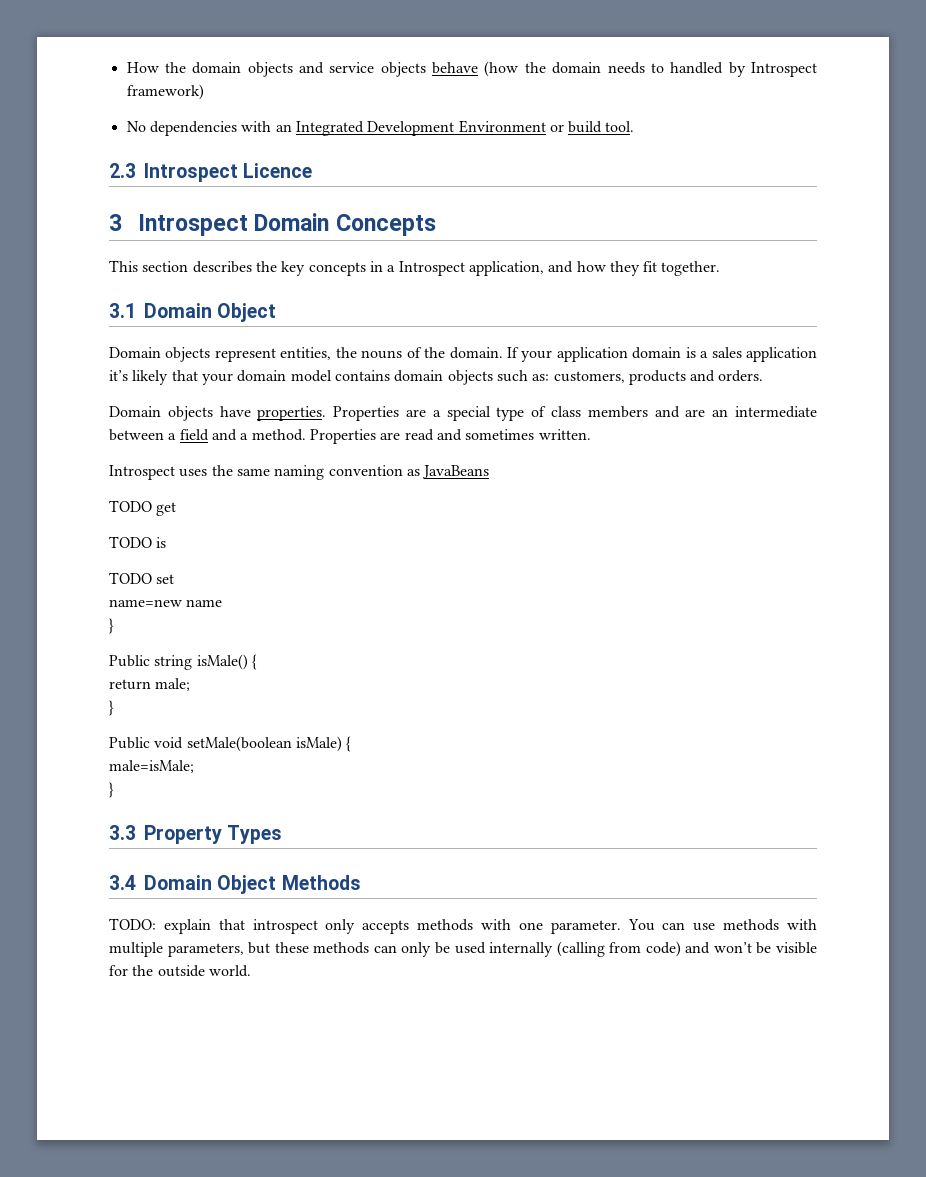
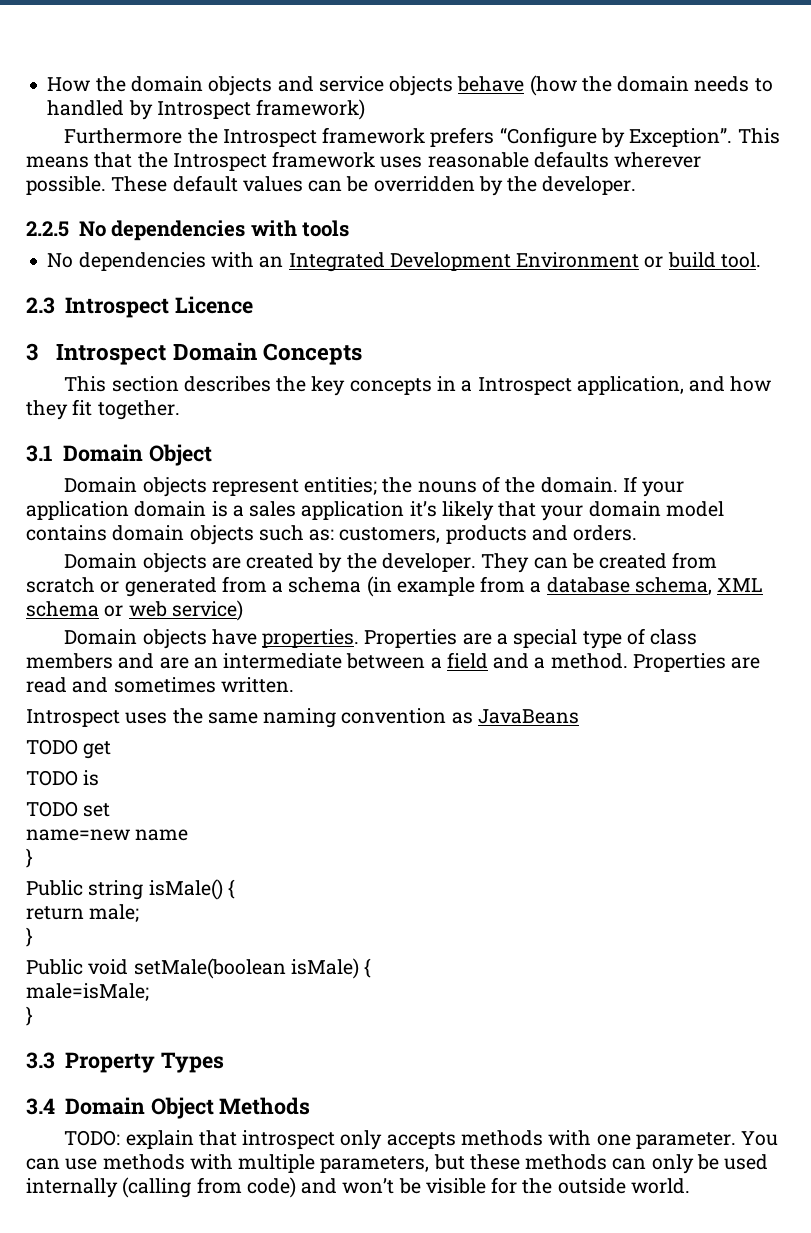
+ Furthermore the Introspect framework prefers “Configure by Exception”. This means that the Introspect framework uses reasonable defaults wherever possible. These default values can be overridden by the developer.
+ 2.2.5 No dependencies with tools
- Domain objects represent entities, the nouns of the domain.
+ Domain objects represent entities; the nouns of the domain.
+ Domain objects are created by the developer. They can be created from scratch or generated from a schema (in example from a database schema, XML schema or web service)

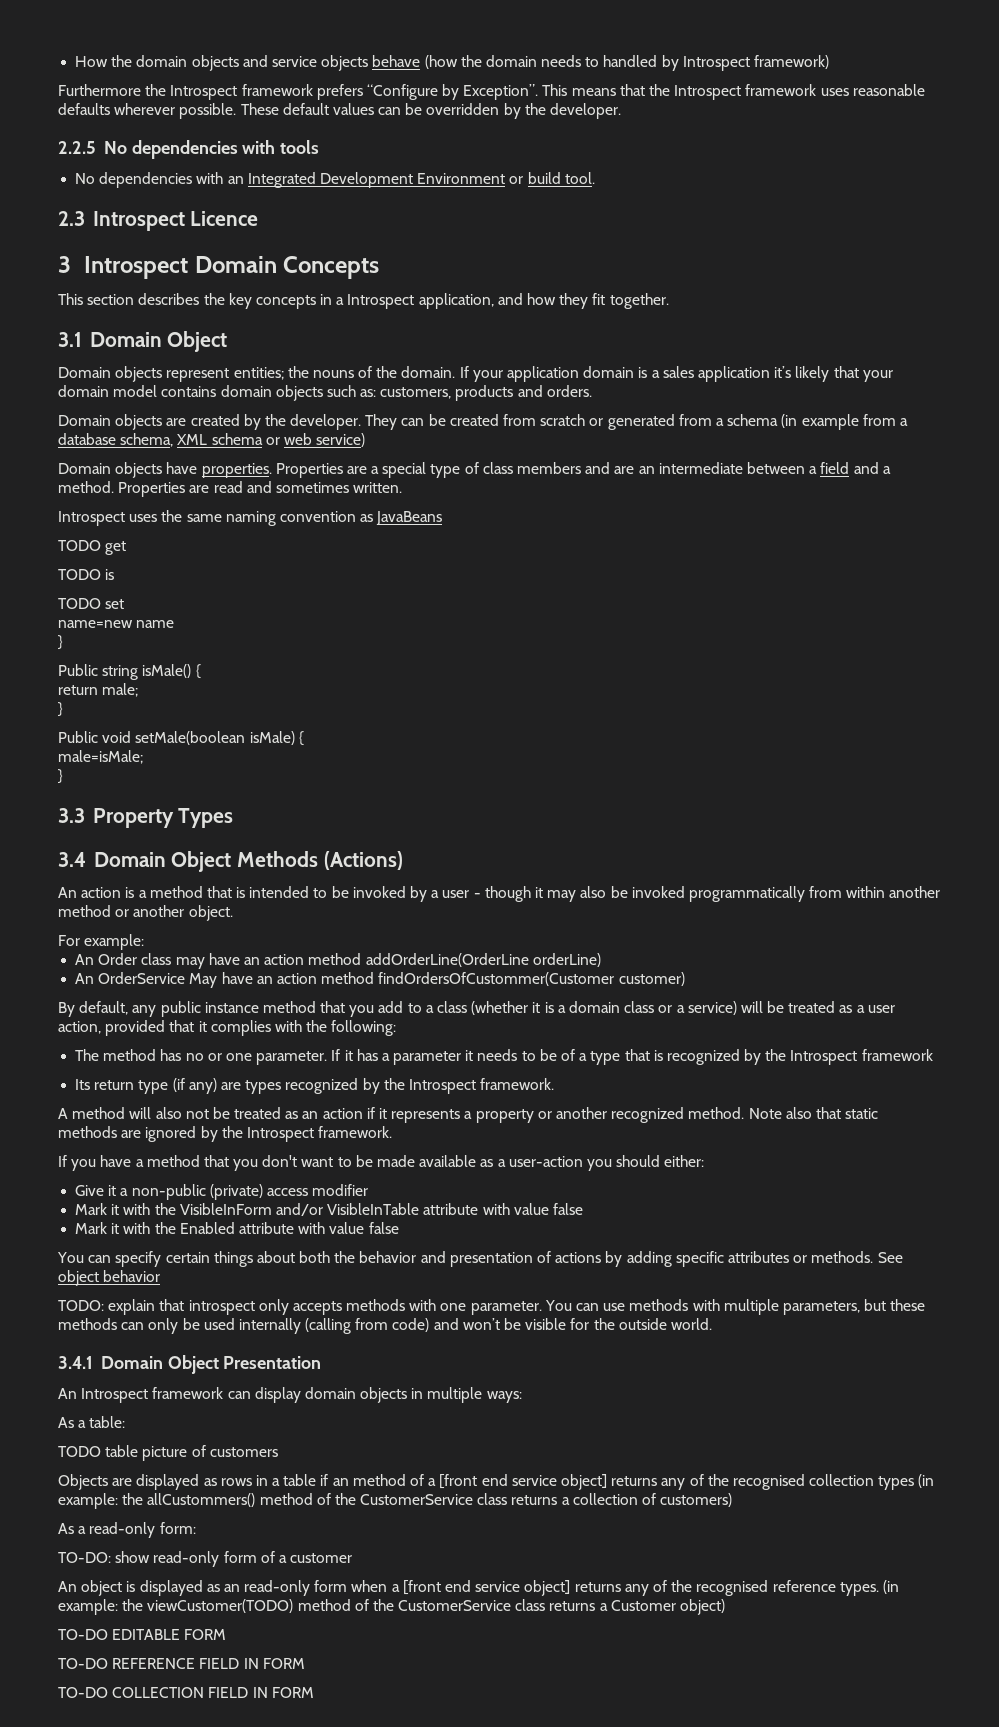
- 3.4 Domain Object Methods
+ 3.4 Domain Object Methods (Actions)
+ An action is a method that is intended to be invoked by a user - though it may also be invoked programmatically from within another method or another object.
+ For example:
+ An Order class may have an action method addOrderLine(OrderLine orderLine)
+ An OrderService May have an action method findOrdersOfCustommer(Customer customer)
+ By default, any public instance method that you add to a class (whether it is a domain class or a service) will be treated as a user action, provided that it complies with the following:
+ The method has no or one parameter. If it has a parameter it needs to be of a type that is recognized by the Introspect framework
+ Its return type (if any) are types recognized by the Introspect framework.
+ A method will also not be treated as an action if it represents a property or another recognized method. Note also that static methods are ignored by the Introspect framework.
+ If you have a method that you don't want to be made available as a user-action you should either:
+ Give it a non-public (private) access modifier
+ Mark it with the VisibleInForm and/or VisibleInTable attribute with value false
+ Mark it with the Enabled attribute with value false
+ You can specify certain things about both the behavior and presentation of actions by adding specific attributes or methods. See object behavior
+ 3.4.1 Domain Object Presentation
+ An Introspect framework can display domain objects in multiple ways:
+ As a table:
+ TODO table picture of customers
+ Objects are displayed as rows in a table if an method of a [front end service object] returns any of the recognised collection types (in example: the allCustommers() method of the CustomerService class returns a collection of customers)
+ As a read-only form:
+ TO-DO: show read-only form of a customer
+ An object is displayed as an read-only form when a [front end service object] returns any of the recognised reference types. (in example: the viewCustomer(TODO) method of the CustomerService class returns a Customer object)
+ TO-DO EDITABLE FORM
+ TO-DO REFERENCE FIELD IN FORM
+ TO-DO COLLECTION FIELD IN FORM

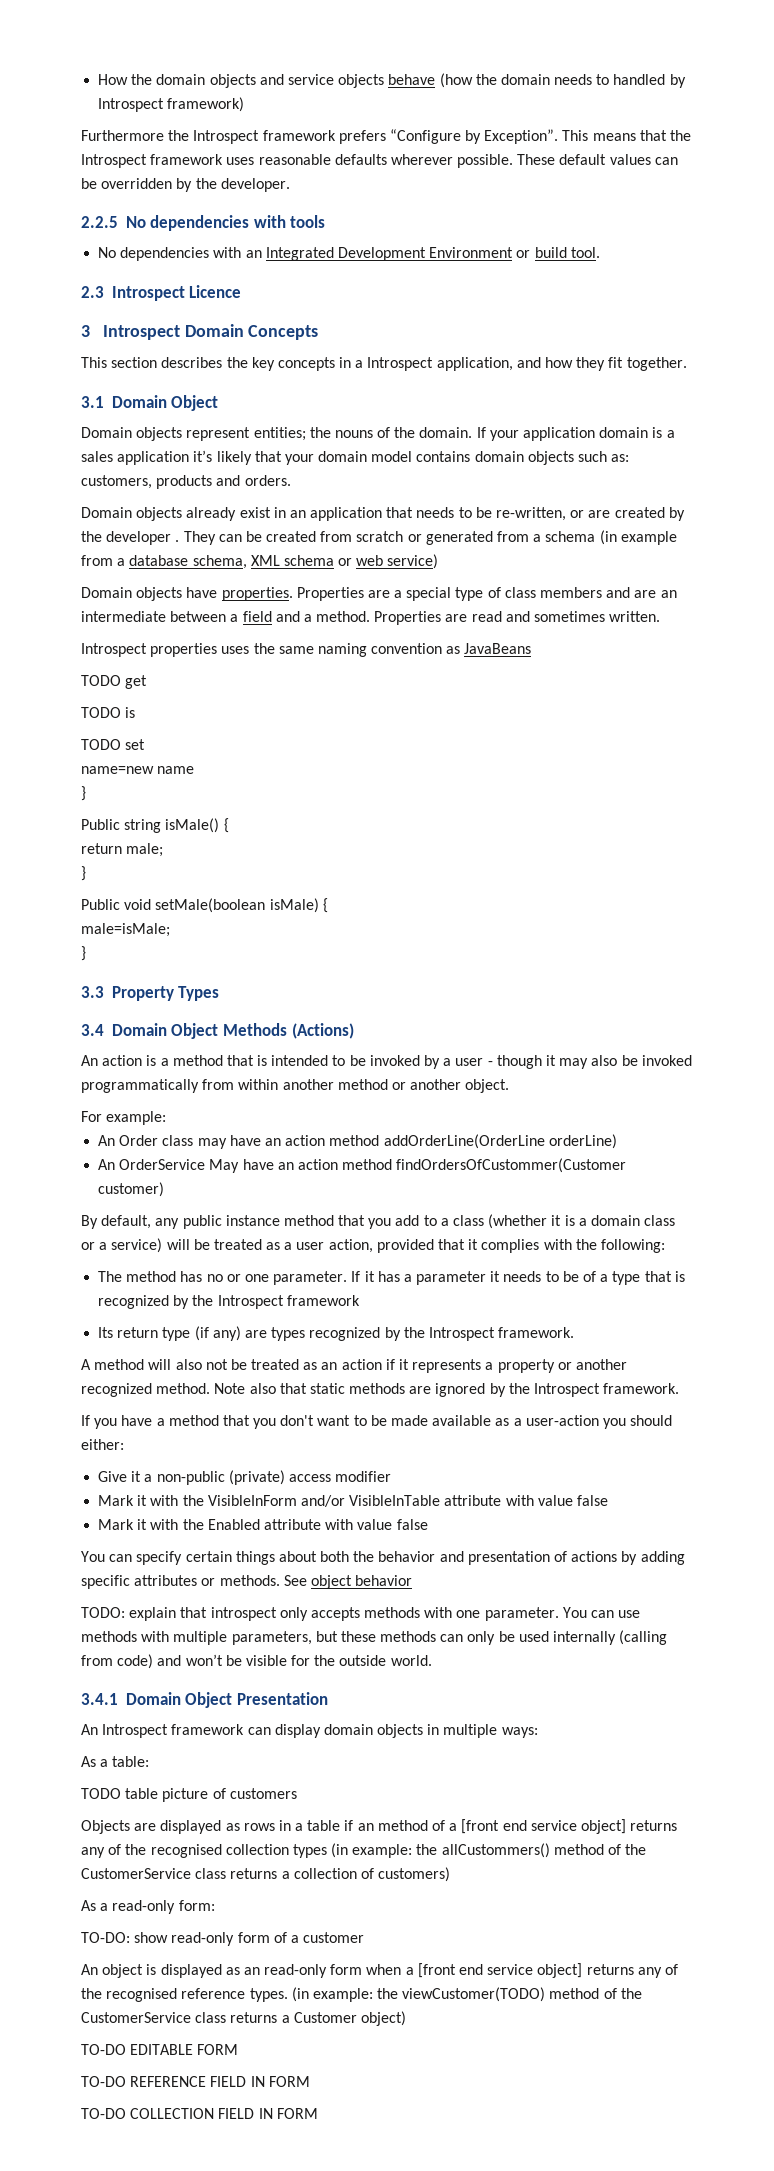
- Domain objects are created by the developer.
+ Domain objects already exist in an application that needs to be re-written, or are created by the developer .
- Introspect uses the same naming convention as JavaBeans
+ Introspect properties uses the same naming convention as JavaBeans

